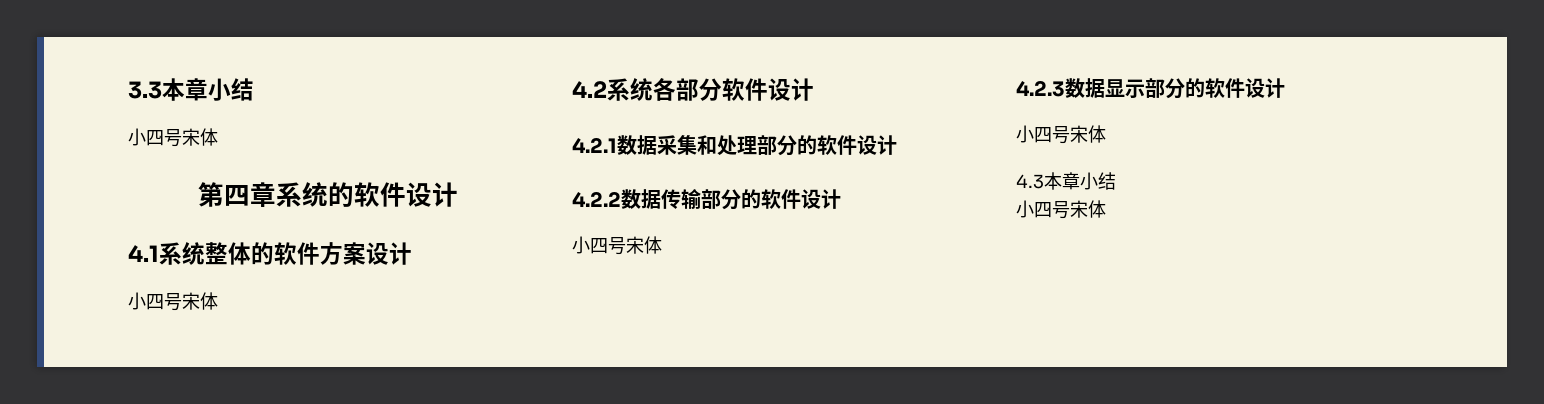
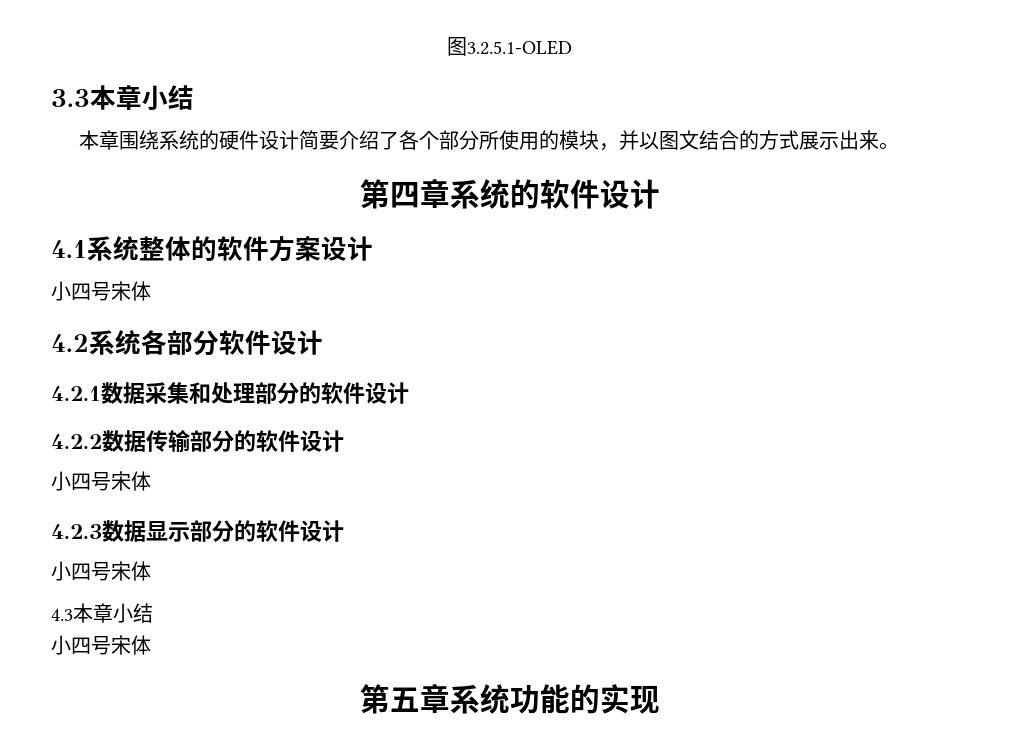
+ 图3.2.5.1-OLED
  3.3本章小结
- 小四号宋体
+ 本章围绕系统的硬件设计简要介绍了各个部分所使用的模块，并以图文结合的方式展示出来。
+ 第五章系统功能的实现

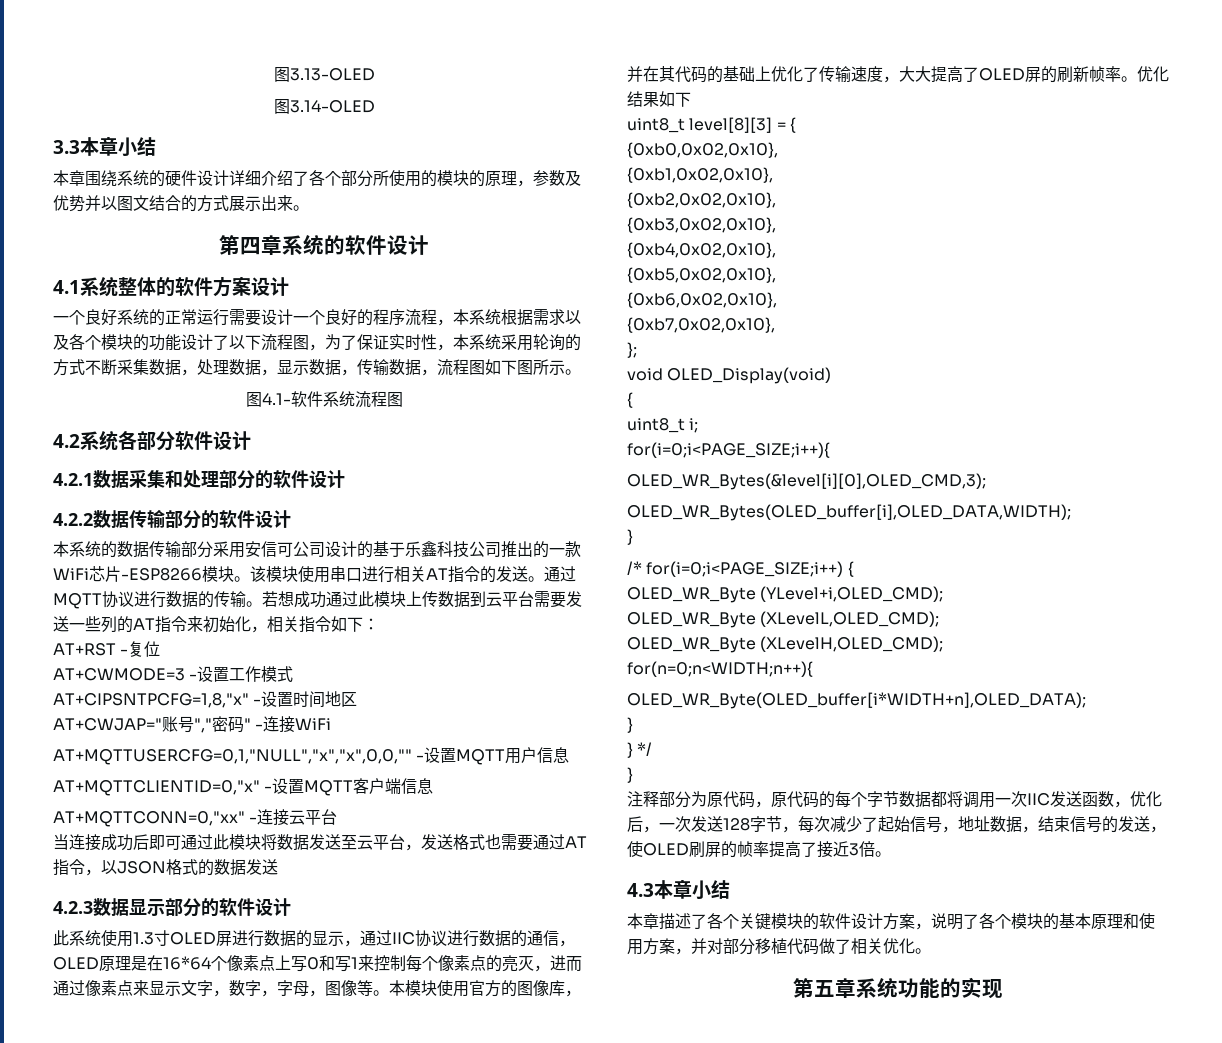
- 图3.2.5.1-OLED
+ 图3.13-OLED
+ 图3.14-OLED
- 本章围绕系统的硬件设计简要介绍了各个部分所使用的模块，并以图文结合的方式展示出来。
+ 本章围绕系统的硬件设计详细介绍了各个部分所使用的模块的原理，参数及优势并以图文结合的方式展示出来。
  4.1系统整体的软件方案设计
- 小四号宋体
+ 一个良好系统的正常运行需要设计一个良好的程序流程，本系统根据需求以及各个模块的功能设计了以下流程图，为了保证实时性，本系统采用轮询的方式不断采集数据，处理数据，显示数据，传输数据，流程图如下图所示。
+ 图4.1-软件系统流程图
  4.2.2数据传输部分的软件设计
- 小四号宋体
+ 本系统的数据传输部分采用安信可公司设计的基于乐鑫科技公司推出的一款WiFi芯片-ESP8266模块。该模块使用串口进行相关AT指令的发送。通过MQTT协议进行数据的传输。若想成功通过此模块上传数据到云平台需要发送一些列的AT指令来初始化，相关指令如下：
+ AT+RST -复位
+ AT+CWMODE=3 -设置工作模式
+ AT+CIPSNTPCFG=1,8,"x" -设置时间地区
+ AT+CWJAP="账号","密码" -连接WiFi
+ AT+MQTTUSERCFG=0,1,"NULL","x","x",0,0,"" -设置MQTT用户信息
+ AT+MQTTCLIENTID=0,"x" -设置MQTT客户端信息
+ AT+MQTTCONN=0,"xx" -连接云平台
+ 当连接成功后即可通过此模块将数据发送至云平台，发送格式也需要通过AT指令，以JSON格式的数据发送
  4.2.3数据显示部分的软件设计
- 小四号宋体
+ 此系统使用1.3寸OLED屏进行数据的显示，通过IIC协议进行数据的通信，OLED原理是在16*64个像素点上写0和写1来控制每个像素点的亮灭，进而通过像素点来显示文字，数字，字母，图像等。本模块使用官方的图像库，并在其代码的基础上优化了传输速度，大大提高了OLED屏的刷新帧率。优化结果如下
+ uint8_t level[8][3] = {
+ {0xb0,0x02,0x10},
+ {0xb1,0x02,0x10},
+ {0xb2,0x02,0x10},
+ {0xb3,0x02,0x10},
+ {0xb4,0x02,0x10},
+ {0xb5,0x02,0x10},
+ {0xb6,0x02,0x10},
+ {0xb7,0x02,0x10},
+ };
+ void OLED_Display(void)
+ {
+ uint8_t i;
+ for(i=0;i<PAGE_SIZE;i++){
+ OLED_WR_Bytes(&level[i][0],OLED_CMD,3);
+ OLED_WR_Bytes(OLED_buffer[i],OLED_DATA,WIDTH);
+ }
+ /* for(i=0;i<PAGE_SIZE;i++) {
+ OLED_WR_Byte (YLevel+i,OLED_CMD);
+ OLED_WR_Byte (XLevelL,OLED_CMD);
+ OLED_WR_Byte (XLevelH,OLED_CMD);
+ for(n=0;n<WIDTH;n++){
+ OLED_WR_Byte(OLED_buffer[i*WIDTH+n],OLED_DATA);
+ }
+ } */
+ }
+ 注释部分为原代码，原代码的每个字节数据都将调用一次IIC发送函数，优化后，一次发送128字节，每次减少了起始信号，地址数据，结束信号的发送，使OLED刷屏的帧率提高了接近3倍。
  4.3本章小结
- 小四号宋体
+ 本章描述了各个关键模块的软件设计方案，说明了各个模块的基本原理和使用方案，并对部分移植代码做了相关优化。

